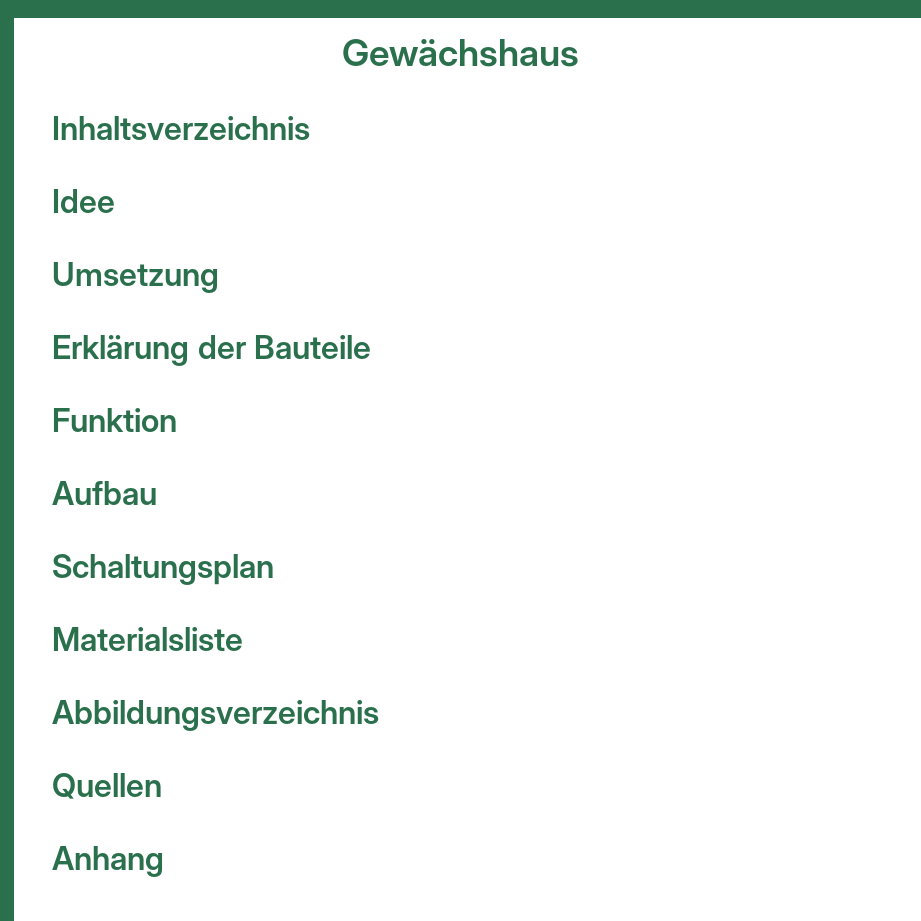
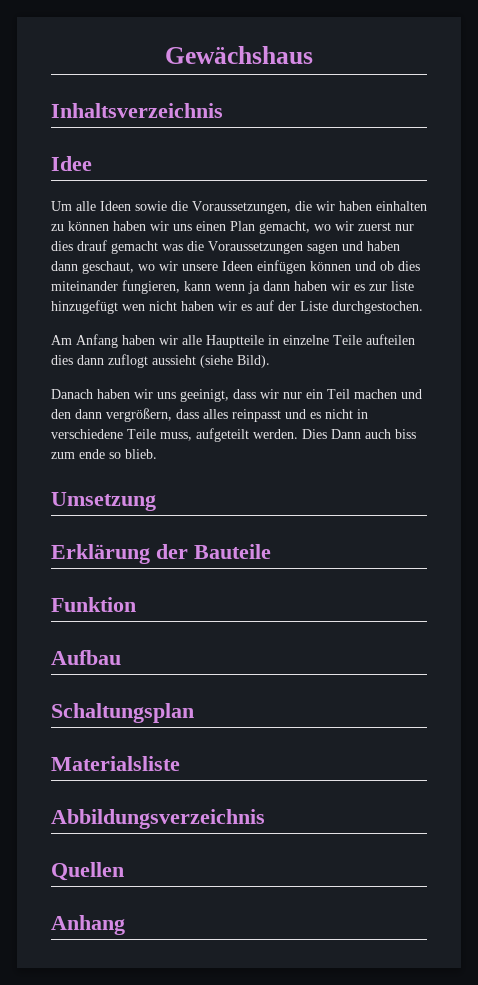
+ Um alle Ideen sowie die Voraussetzungen, die wir haben einhalten zu können haben wir uns einen Plan gemacht, wo wir zuerst nur dies drauf gemacht was die Voraussetzungen sagen und haben dann geschaut, wo wir unsere Ideen einfügen können und ob dies miteinander fungieren, kann wenn ja dann haben wir es zur liste hinzugefügt wen nicht haben wir es auf der Liste durchgestochen.
+ Am Anfang haben wir alle Hauptteile in einzelne Teile aufteilen dies dann zuflogt aussieht (siehe Bild).
+ Danach haben wir uns geeinigt, dass wir nur ein Teil machen und den dann vergrößern, dass alles reinpasst und es nicht in verschiedene Teile muss, aufgeteilt werden. Dies Dann auch biss zum ende so blieb.

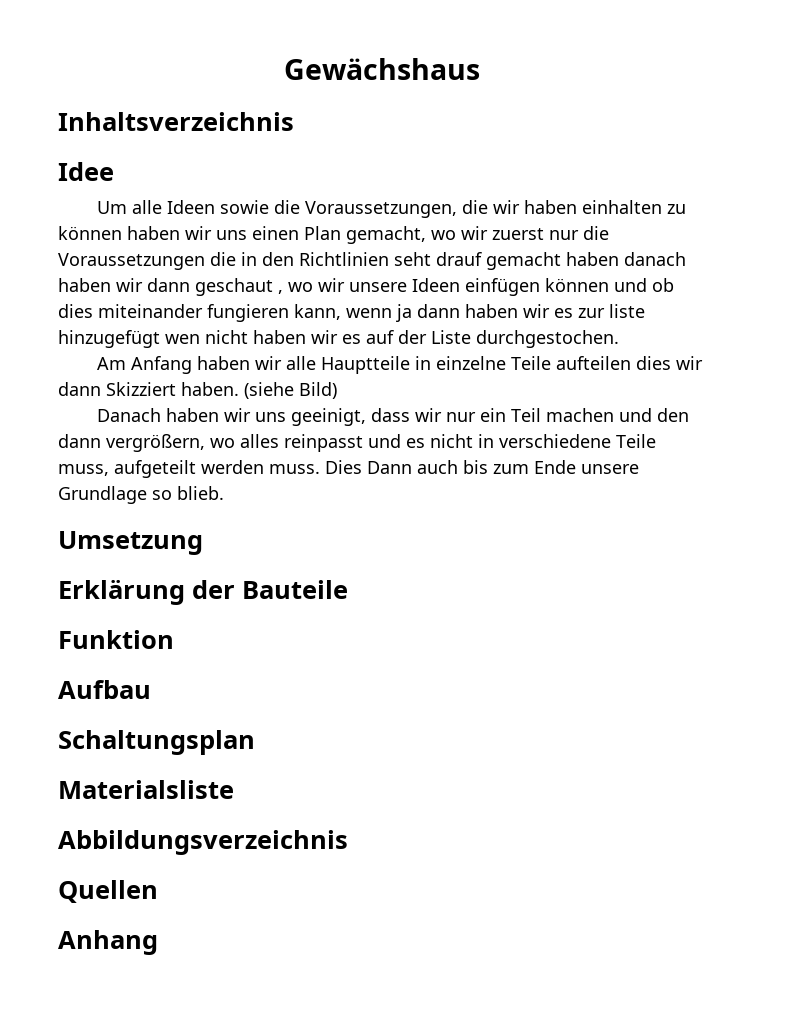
- Um alle Ideen sowie die Voraussetzungen, die wir haben einhalten zu können haben wir uns einen Plan gemacht, wo wir zuerst nur dies drauf gemacht was die Voraussetzungen sagen und haben dann geschaut, wo wir unsere Ideen einfügen können und ob dies miteinander fungieren, kann wenn ja dann haben wir es zur liste hinzugefügt wen nicht haben wir es auf der Liste durchgestochen.
+ Um alle Ideen sowie die Voraussetzungen, die wir haben einhalten zu können haben wir uns einen Plan gemacht, wo wir zuerst nur die Voraussetzungen die in den Richtlinien seht drauf gemacht haben danach haben wir dann geschaut , wo wir unsere Ideen einfügen können und ob dies miteinander fungieren kann, wenn ja dann haben wir es zur liste hinzugefügt wen nicht haben wir es auf der Liste durchgestochen.
- Am Anfang haben wir alle Hauptteile in einzelne Teile aufteilen dies dann zuflogt aussieht (siehe Bild).
+ Am Anfang haben wir alle Hauptteile in einzelne Teile aufteilen dies wir dann Skizziert haben. (siehe Bild)
- Danach haben wir uns geeinigt, dass wir nur ein Teil machen und den dann vergrößern, dass alles reinpasst und es nicht in verschiedene Teile muss, aufgeteilt werden.
+ Danach haben wir uns geeinigt, dass wir nur ein Teil machen und den dann vergrößern, wo alles reinpasst und es nicht in verschiedene Teile muss, aufgeteilt werden muss.
- Dies Dann auch biss zum ende so blieb.
+ Dies Dann auch bis zum Ende unsere Grundlage so blieb.

